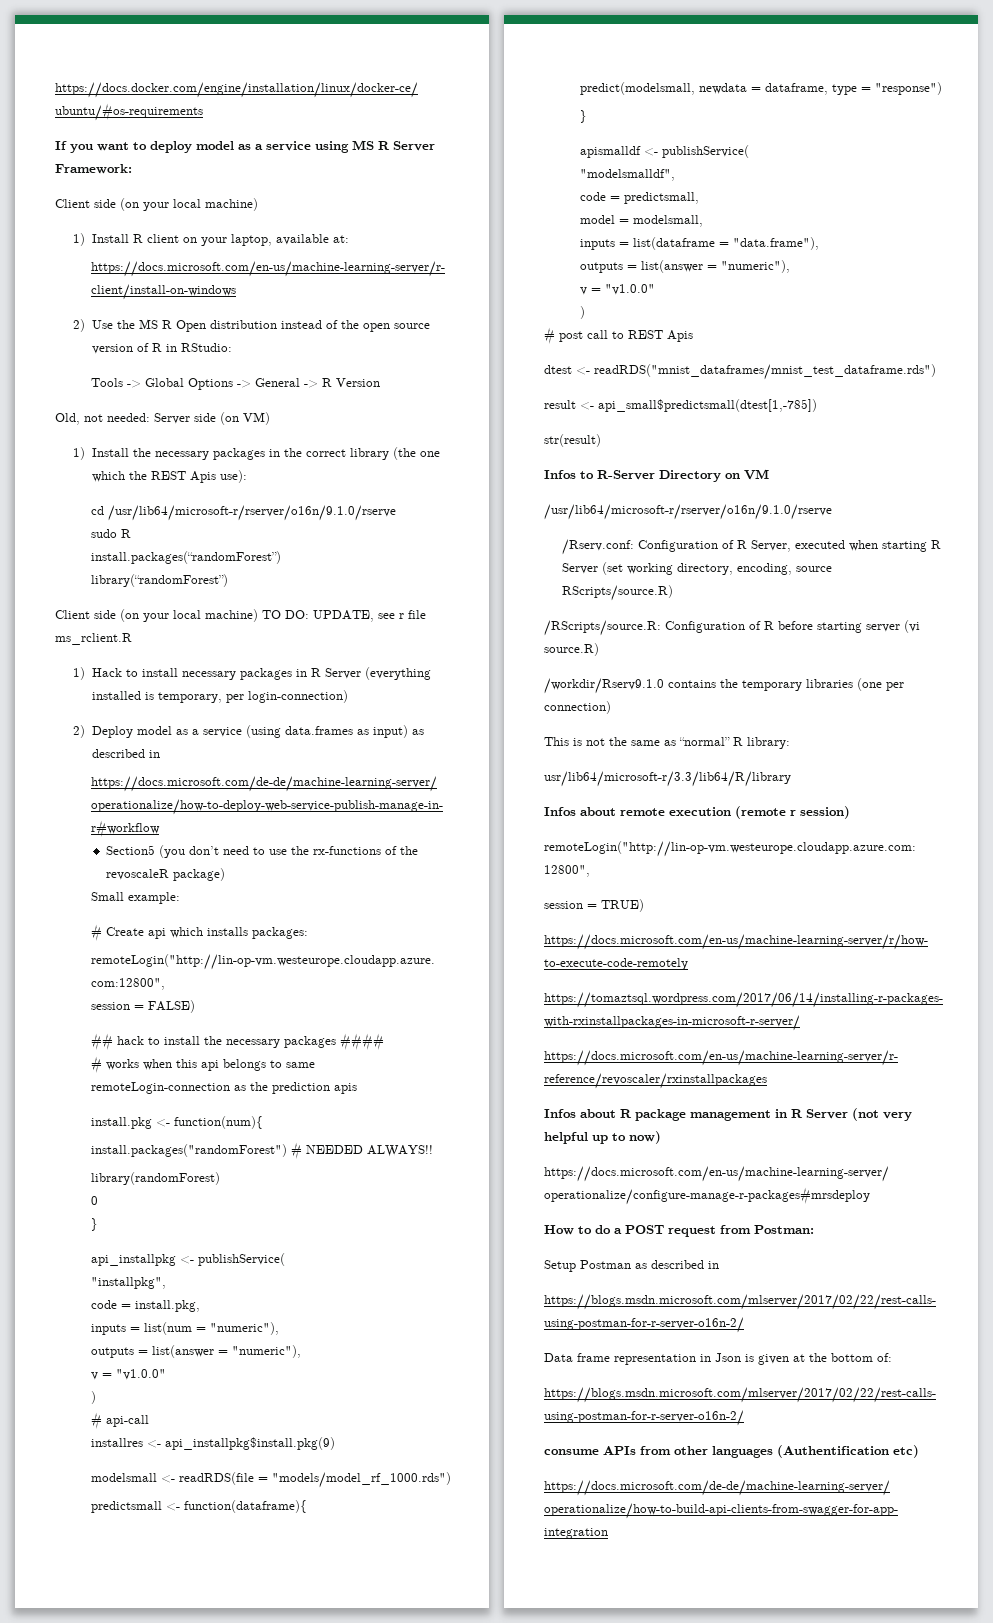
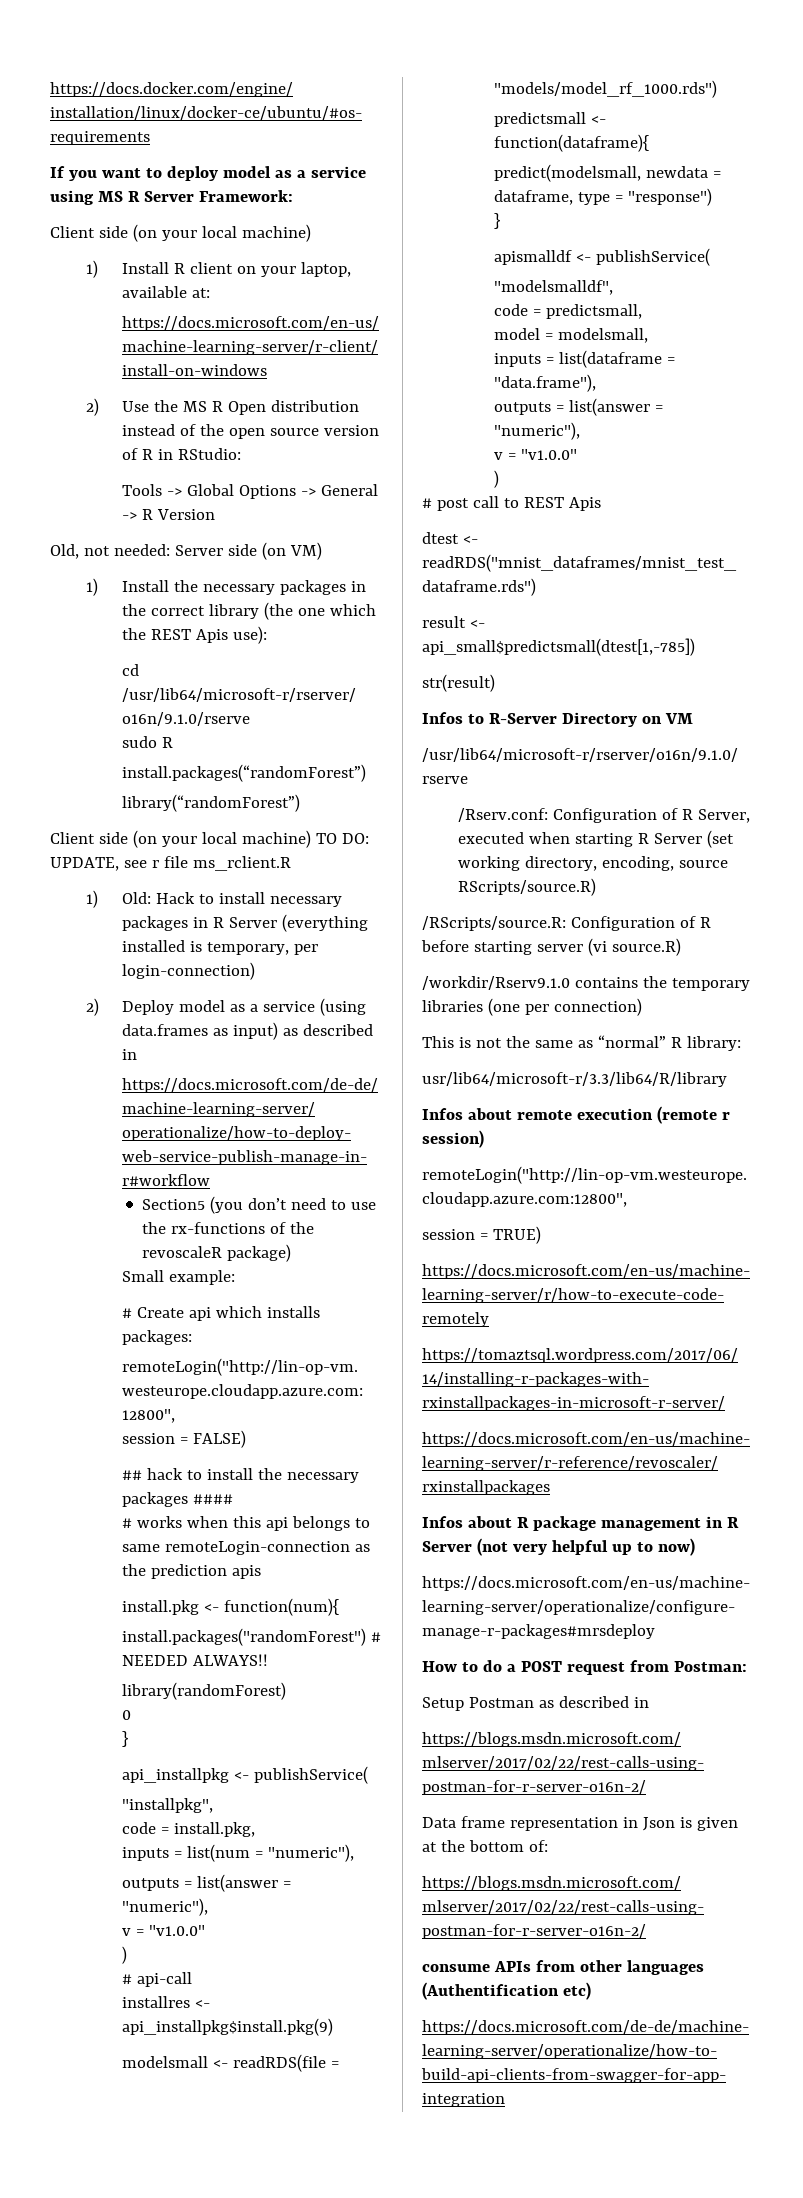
- 1) Hack to install necessary packages in R Server (everything installed is temporary, per login-connection)
+ 1) Old: Hack to install necessary packages in R Server (everything installed is temporary, per login-connection)

